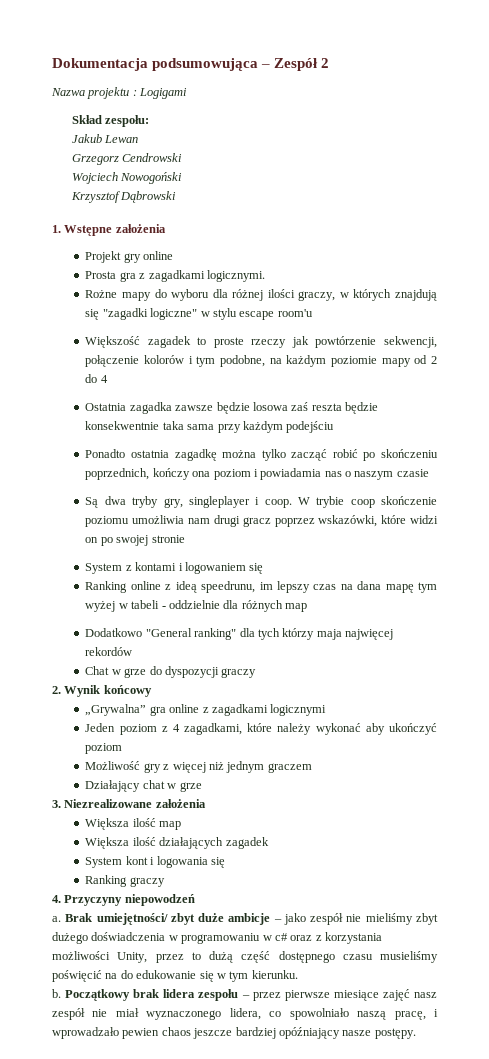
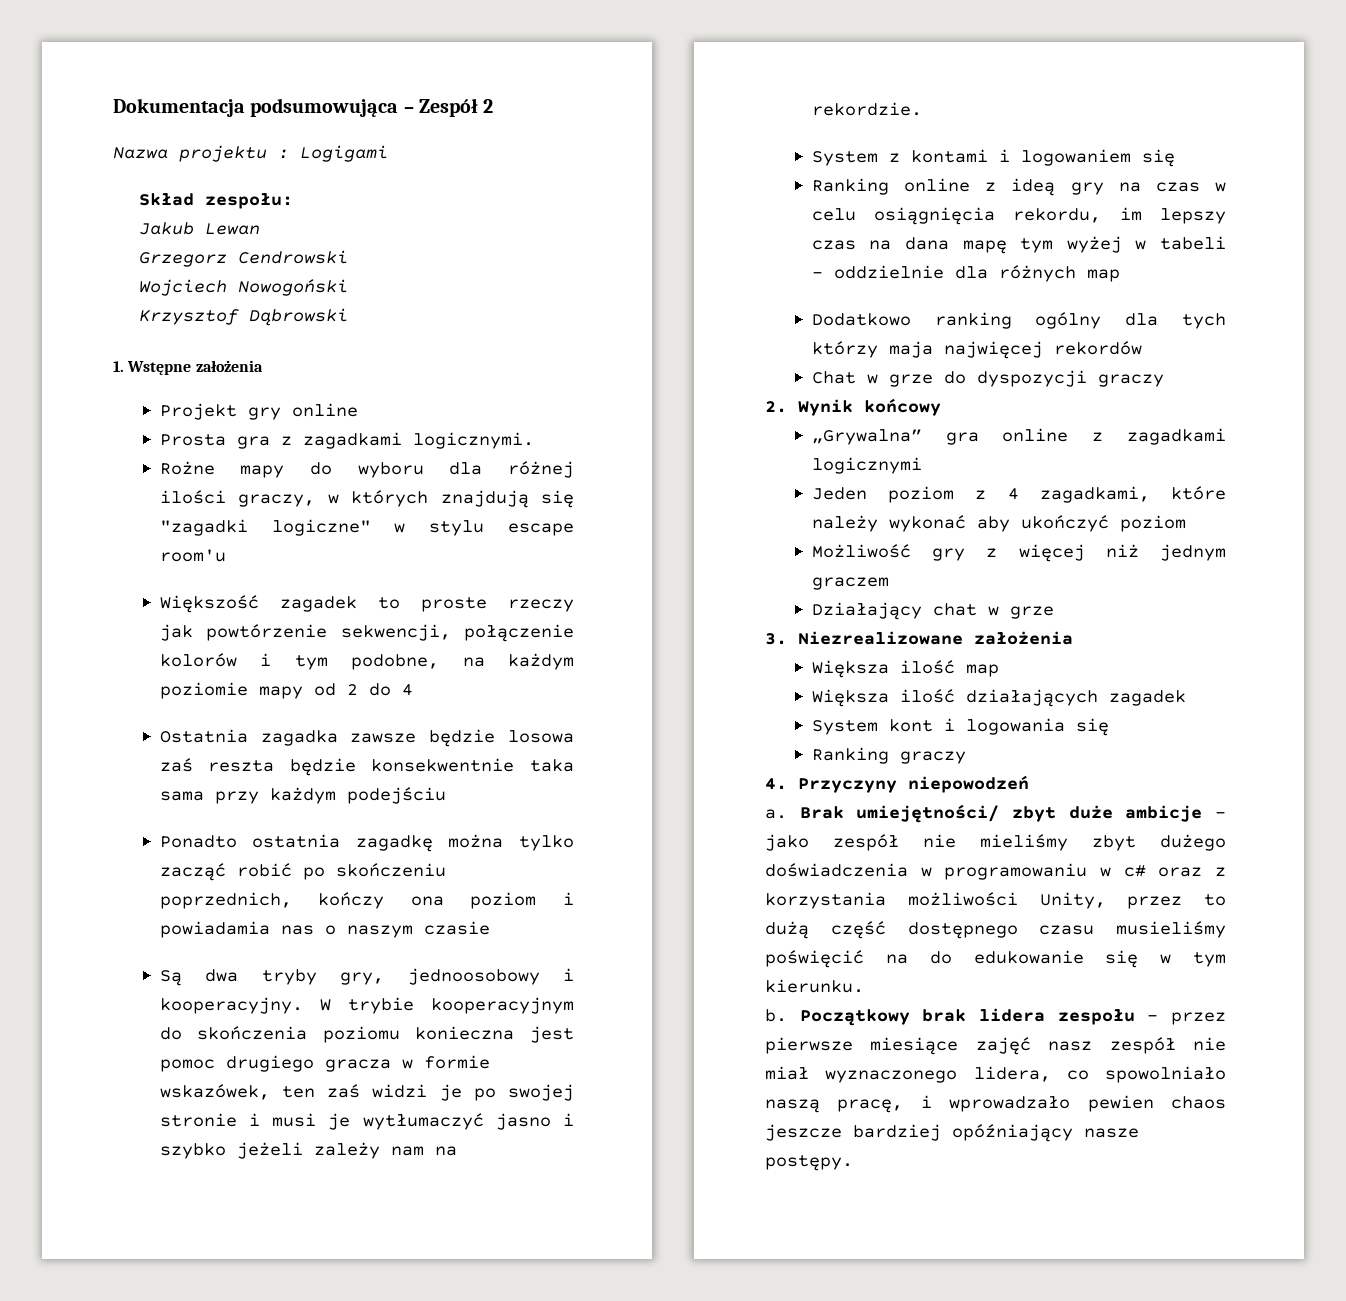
- Są dwa tryby gry, singleplayer i coop. W trybie coop skończenie poziomu umożliwia nam drugi gracz poprzez wskazówki, które widzi on po swojej stronie
+ Są dwa tryby gry, jednoosobowy i kooperacyjny. W trybie kooperacyjnym do skończenia poziomu konieczna jest pomoc drugiego gracza w formie wskazówek, ten zaś widzi je po swojej stronie i musi je wytłumaczyć jasno i szybko jeżeli zależy nam na rekordzie.
- Ranking online z ideą speedrunu, im lepszy czas na dana mapę tym wyżej w tabeli - oddzielnie dla różnych map
+ Ranking online z ideą gry na czas w celu osiągnięcia rekordu, im lepszy czas na dana mapę tym wyżej w tabeli - oddzielnie dla różnych map
- Dodatkowo "General ranking" dla tych którzy maja najwięcej rekordów
+ Dodatkowo ranking ogólny dla tych którzy maja najwięcej rekordów

